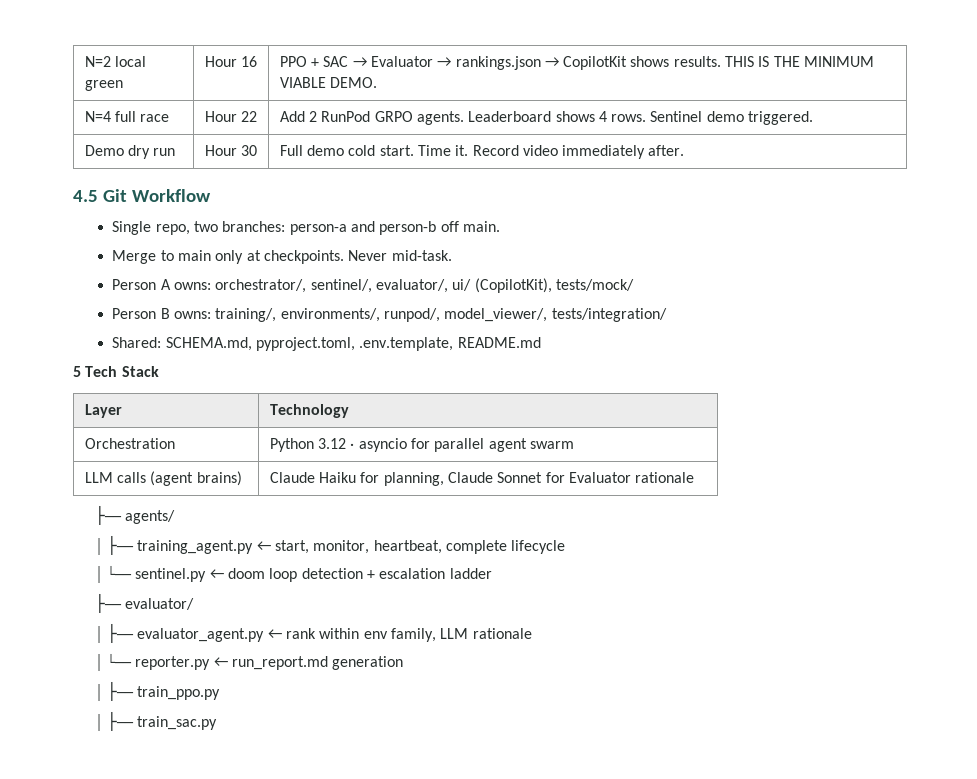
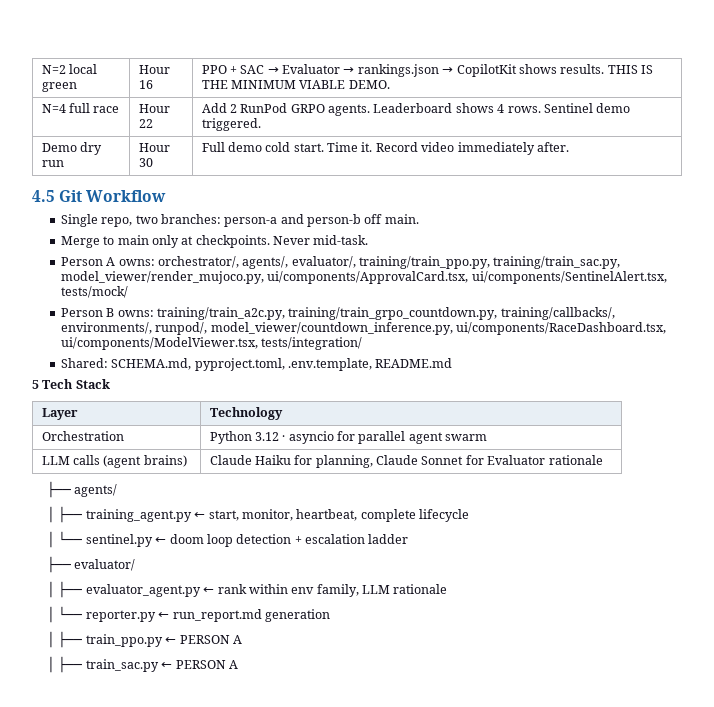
- Person A owns: orchestrator/, sentinel/, evaluator/, ui/ (CopilotKit), tests/mock/
- Person B owns: training/, environments/, runpod/, model_viewer/, tests/integration/
+ Person A owns: orchestrator/, agents/, evaluator/, training/train_ppo.py, training/train_sac.py, model_viewer/render_mujoco.py, ui/components/ApprovalCard.tsx, ui/components/SentinelAlert.tsx, tests/mock/
+ Person B owns: training/train_a2c.py, training/train_grpo_countdown.py, training/callbacks/, environments/, runpod/, model_viewer/countdown_inference.py, ui/components/RaceDashboard.tsx, ui/components/ModelViewer.tsx, tests/integration/
- │ ├── train_ppo.py
+ │ ├── train_ppo.py ← PERSON A
- │ ├── train_sac.py
+ │ ├── train_sac.py ← PERSON A

